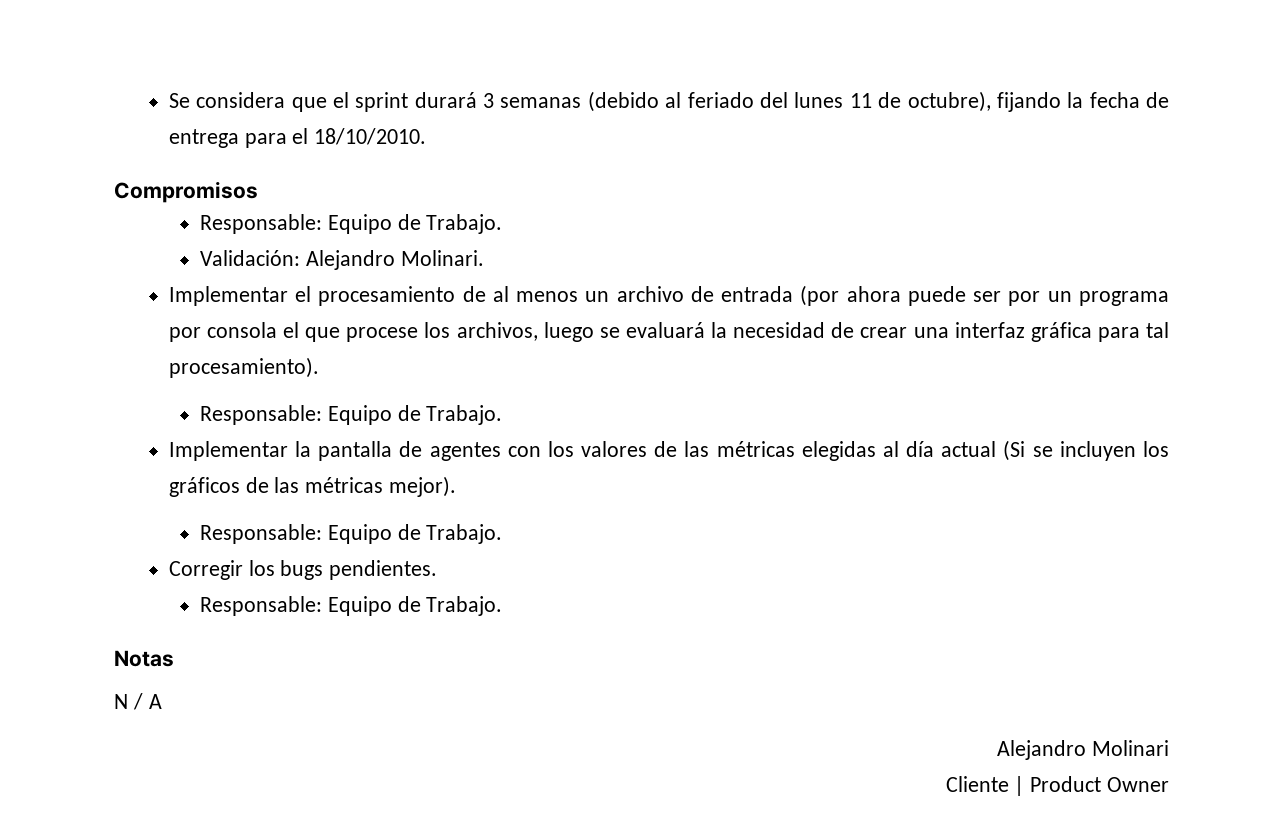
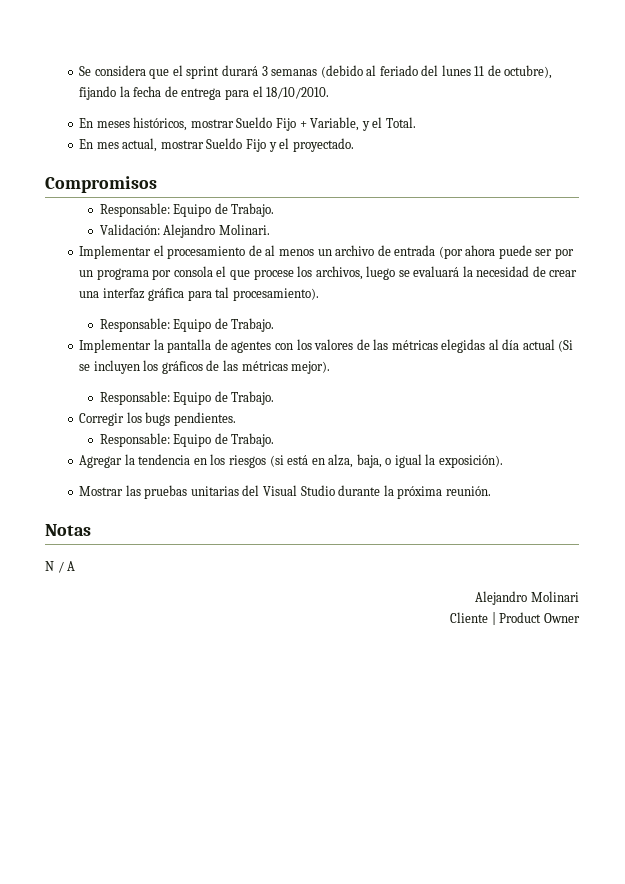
+ En meses históricos, mostrar Sueldo Fijo + Variable, y el Total.
+ En mes actual, mostrar Sueldo Fijo y el proyectado.
+ Agregar la tendencia en los riesgos (si está en alza, baja, o igual la exposición).
+ Mostrar las pruebas unitarias del Visual Studio durante la próxima reunión.

